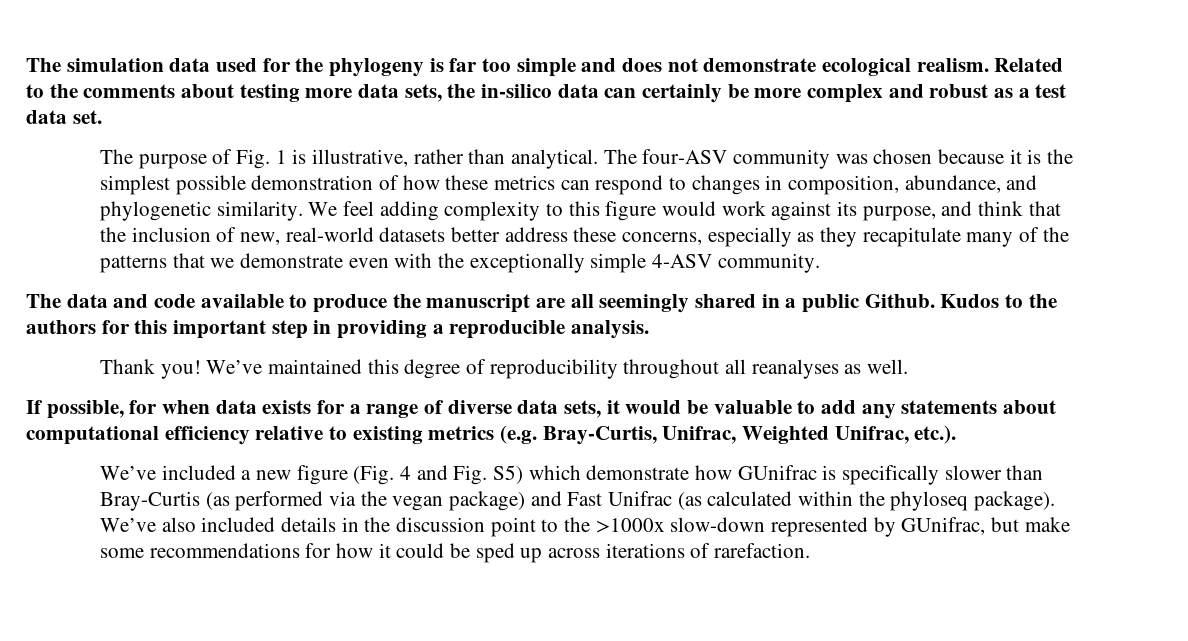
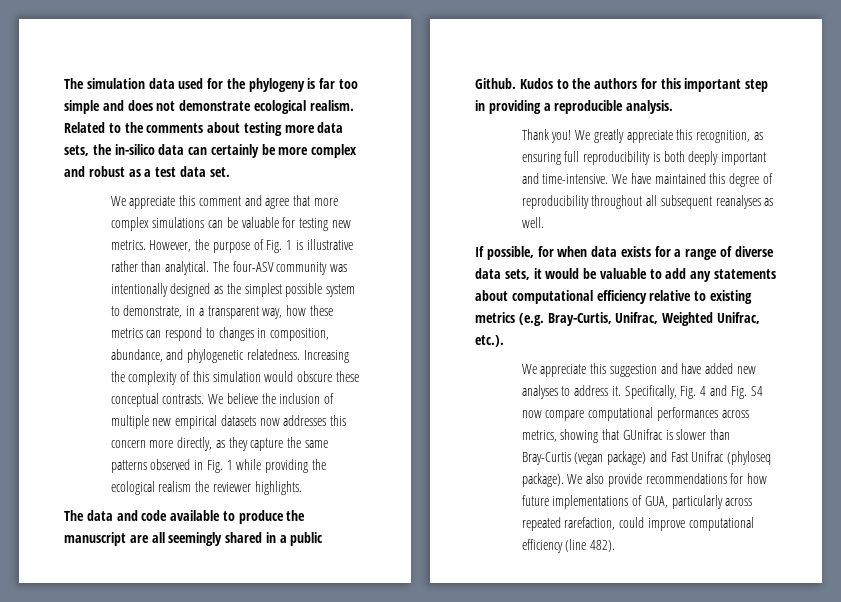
- The purpose of Fig. 1 is illustrative, rather than analytical.
+ We appreciate this comment and agree that more complex simulations can be valuable for testing new metrics. However, the purpose of Fig. 1 is illustrative rather than analytical.
- The four-ASV community was chosen because it is the simplest possible demonstration of how these metrics can respond to changes in composition, abundance, and phylogenetic similarity. We feel adding complexity to this figure would work against its purpose, and think that the inclusion of new, real-world datasets better address these concerns, especially as they recapitulate many of the patterns that we demonstrate even with the exceptionally simple 4-ASV community.
+ The four-ASV community was intentionally designed as the simplest possible system to demonstrate, in a transparent way, how these metrics can respond to changes in composition, abundance, and phylogenetic relatedness. Increasing the complexity of this simulation would obscure these conceptual contrasts. We believe the inclusion of multiple new empirical datasets now addresses this concern more directly, as they capture the same patterns observed in Fig. 1 while providing the ecological realism the reviewer highlights.
- We’ve maintained this degree of reproducibility throughout all reanalyses as well.
+ We greatly appreciate this recognition, as ensuring full reproducibility is both deeply important and time-intensive. We have maintained this degree of reproducibility throughout all subsequent reanalyses as well.
- We’ve included a new figure (Fig. 4 and Fig. S5) which demonstrate how GUnifrac is specifically slower than Bray-Curtis (as performed via the vegan package) and Fast Unifrac (as calculated within the phyloseq package). We’ve also included details in the discussion point to the >1000x slow-down represented by GUnifrac, but make some recommendations for how it could be sped up across iterations of rarefaction.
+ We appreciate this suggestion and have added new analyses to address it. Specifically, Fig. 4 and Fig. S4 now compare computational performances across metrics, showing that GUnifrac is slower than Bray-Curtis (vegan package) and Fast Unifrac (phyloseq package). We also provide recommendations for how future implementations of GUA, particularly across repeated rarefaction, could improve computational efficiency (line 482).

